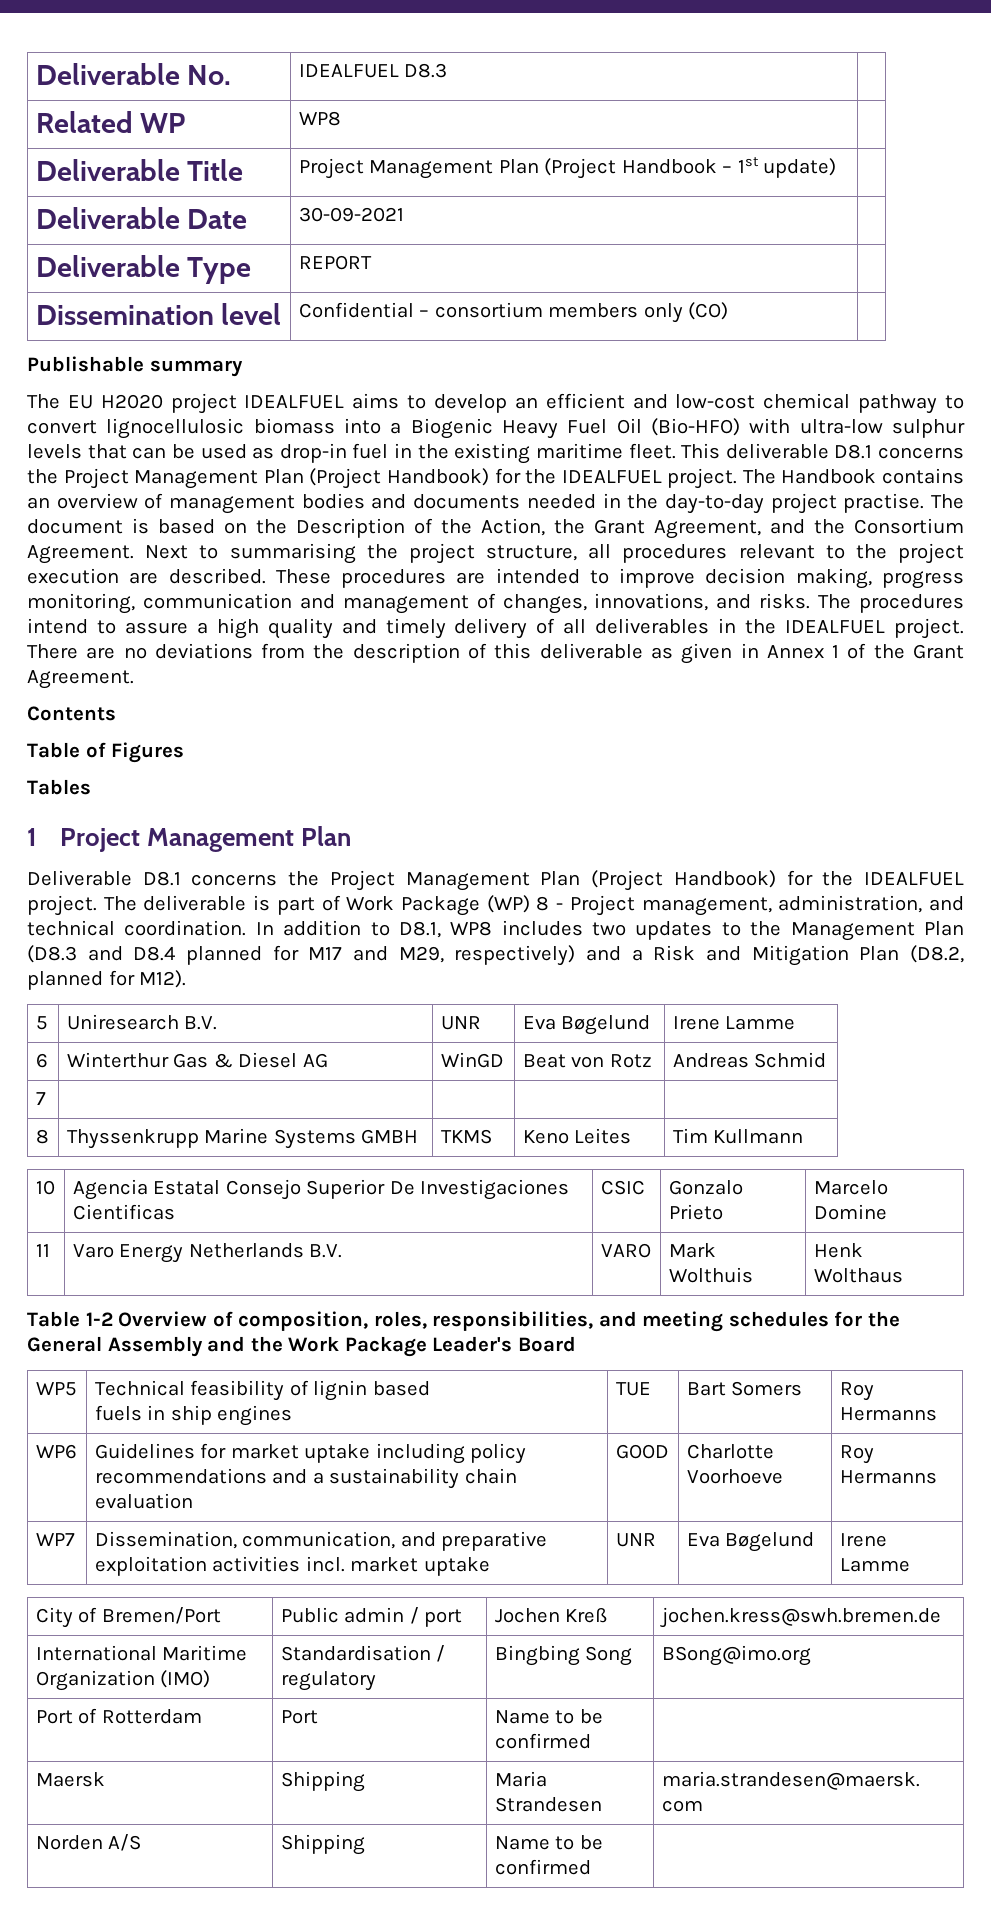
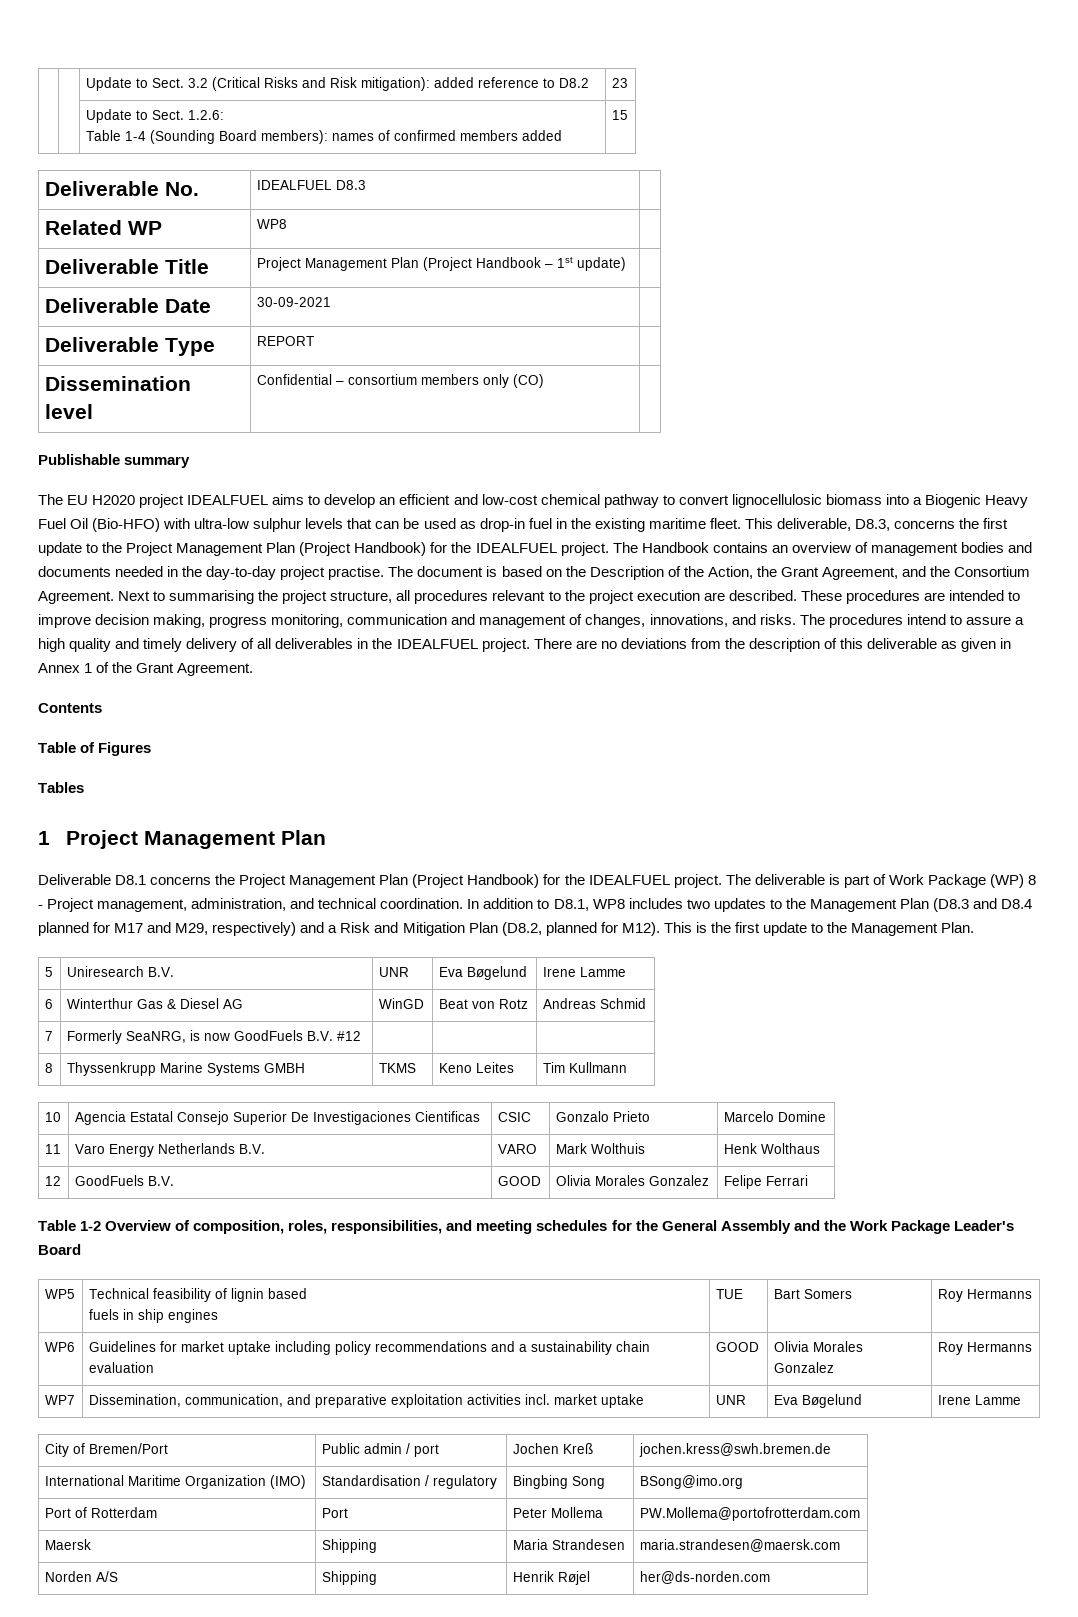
+ | | Update to Sect. 3.2 (Critical Risks and Risk mitigation): added reference to D8.2 | 23
+ | | Update to Sect. 1.2.6:
+ Table 1-4 (Sounding Board members): names of confirmed members added | 15
- This deliverable D8.1 concerns the Project Management Plan (Project Handbook) for the IDEALFUEL project.
+ This deliverable, D8.3, concerns the first update to the Project Management Plan (Project Handbook) for the IDEALFUEL project.
+ This is the first update to the Management Plan.
- 7 | | | |
+ 7 | Formerly SeaNRG, is now GoodFuels B.V. #12 | | |
+ 12 | GoodFuels B.V. | GOOD | Olivia Morales Gonzalez | Felipe Ferrari
- WP6 | Guidelines for market uptake including policy recommendations and a sustainability chain evaluation | GOOD | Charlotte Voorhoeve | Roy Hermanns
+ WP6 | Guidelines for market uptake including policy recommendations and a sustainability chain evaluation | GOOD | Olivia Morales Gonzalez | Roy Hermanns
- Port of Rotterdam | Port | Name to be confirmed |
+ Port of Rotterdam | Port | Peter Mollema | PW.Mollema@portofrotterdam.com
- Norden A/S | Shipping | Name to be confirmed |
+ Norden A/S | Shipping | Henrik Røjel | her@ds-norden.com

